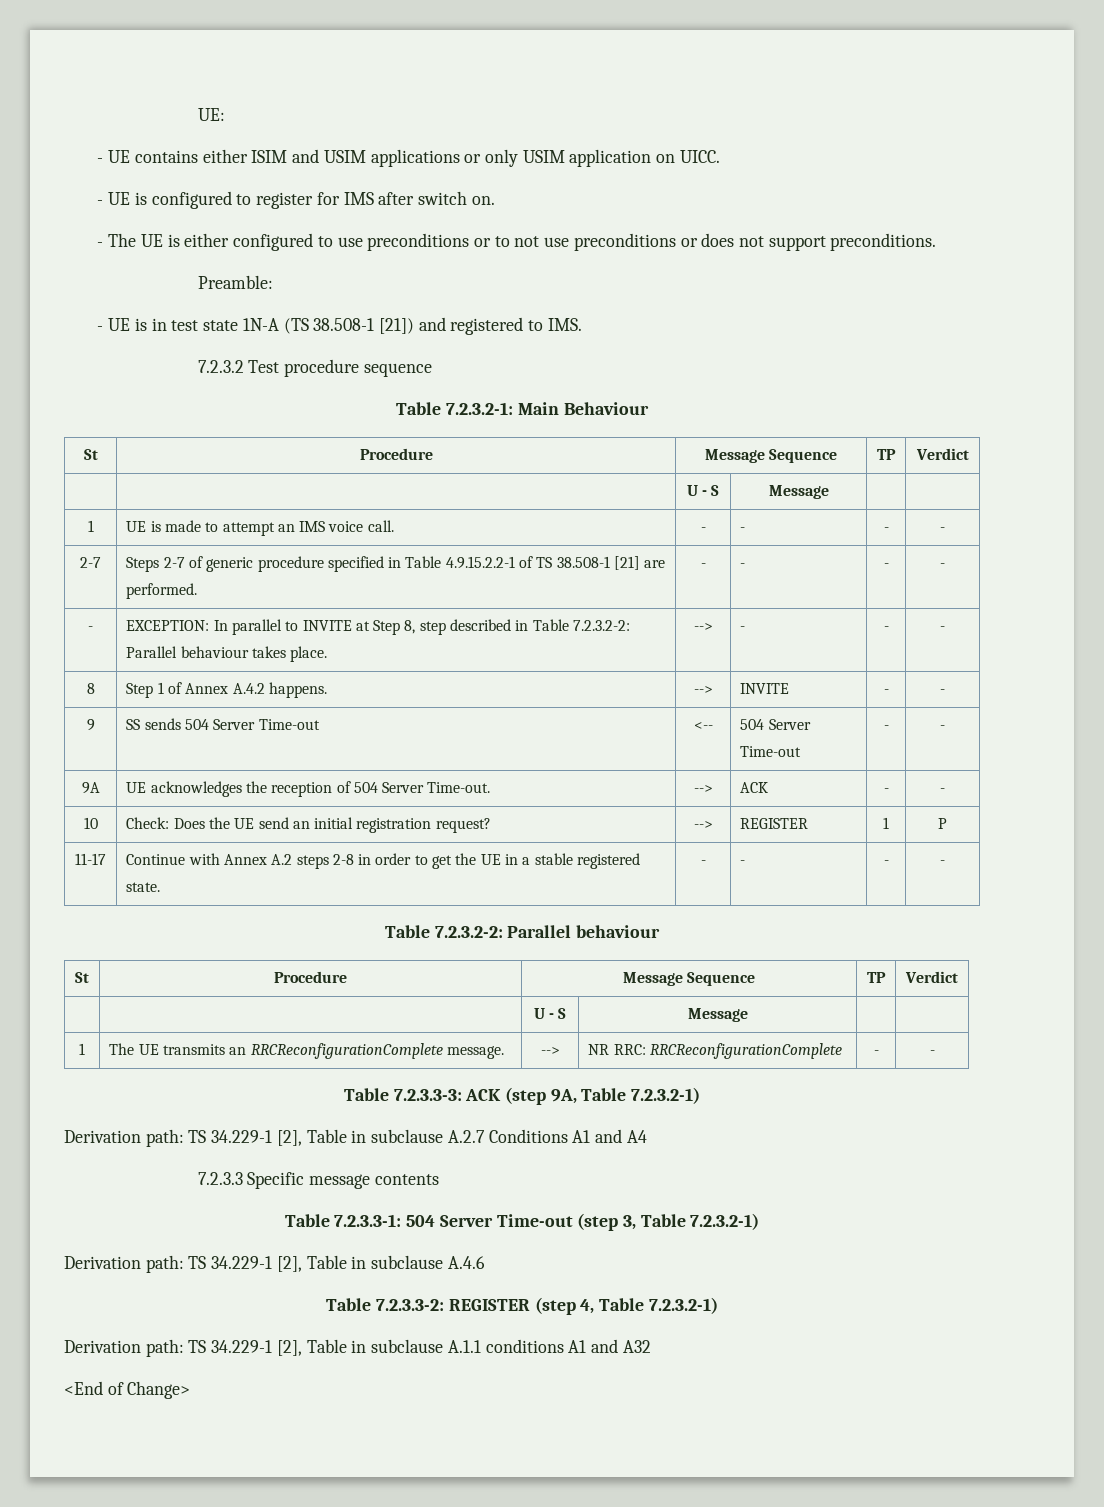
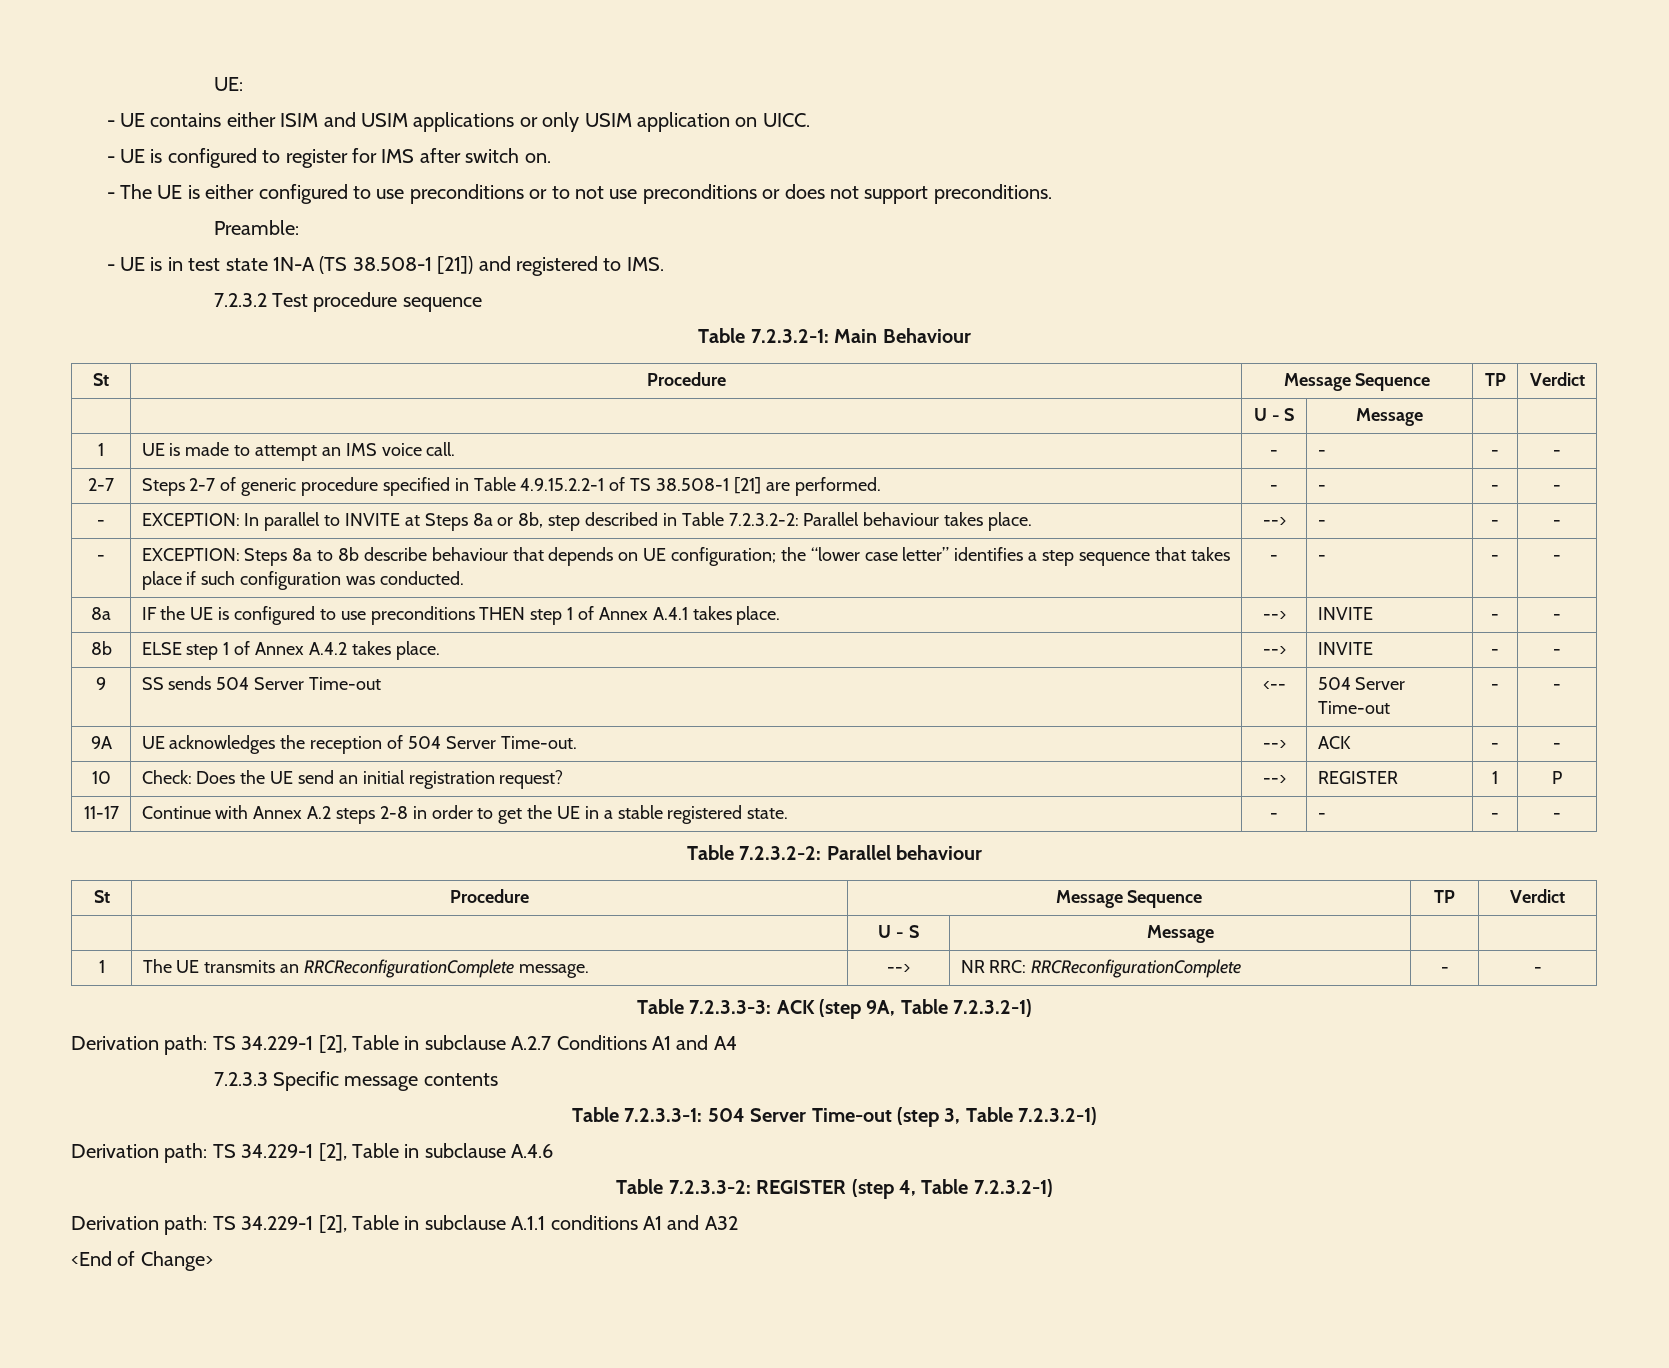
- - | EXCEPTION: In parallel to INVITE at Step 8, step described in Table 7.2.3.2-2: Parallel behaviour takes place. | --> | - | - | -
+ - | EXCEPTION: In parallel to INVITE at Steps 8a or 8b, step described in Table 7.2.3.2-2: Parallel behaviour takes place. | --> | - | - | -
- 8 | Step 1 of Annex A.4.2 happens. | --> | INVITE | - | -
+ - | EXCEPTION: Steps 8a to 8b describe behaviour that depends on UE configuration; the “lower case letter” identifies a step sequence that takes place if such configuration was conducted. | - | - | - | -
+ 8a | IF the UE is configured to use preconditions THEN step 1 of Annex A.4.1 takes place. | --> | INVITE | - | -
+ 8b | ELSE step 1 of Annex A.4.2 takes place. | --> | INVITE | - | -

